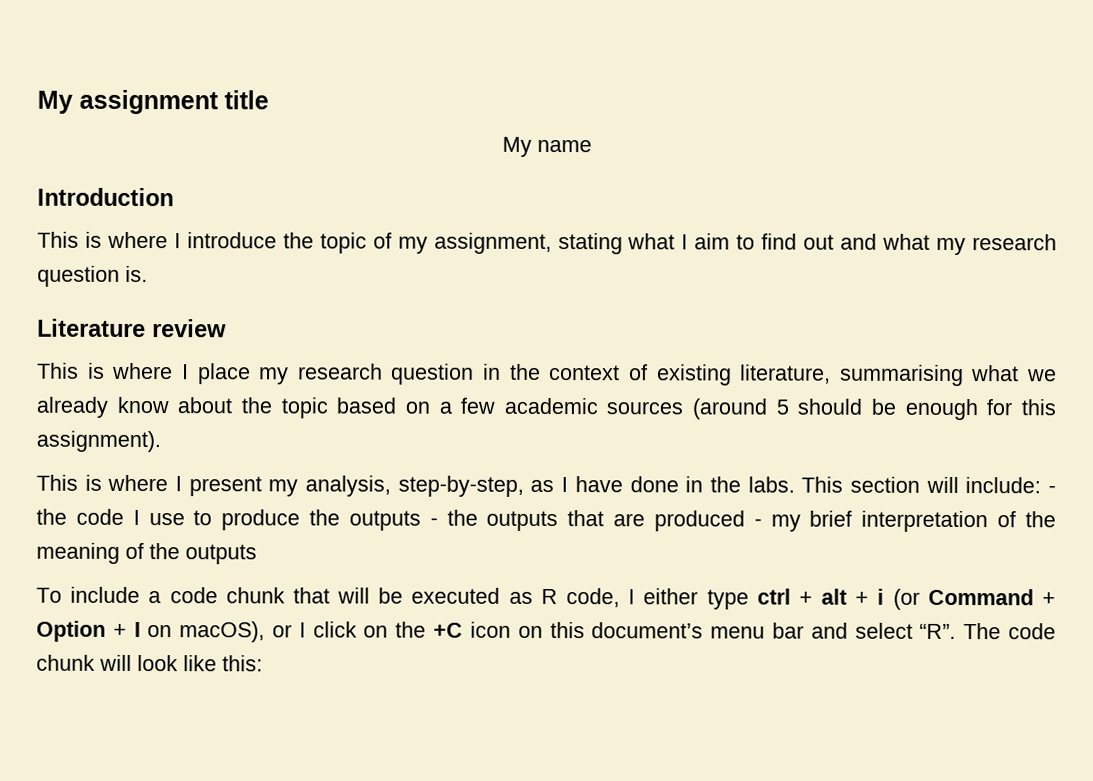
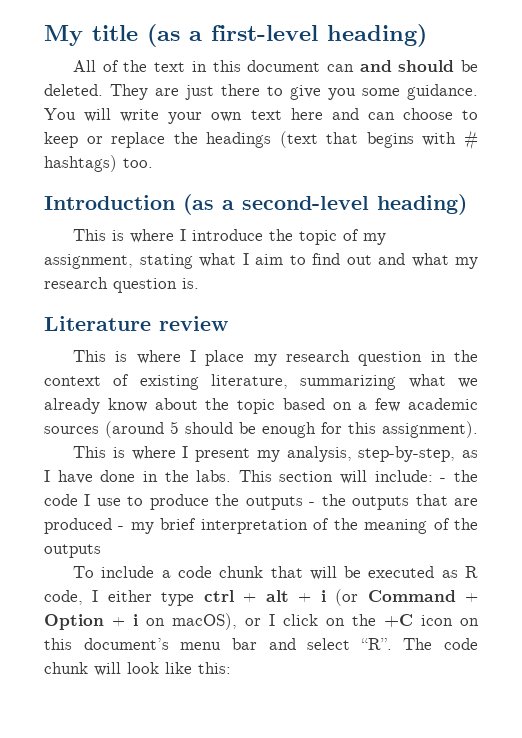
- My assignment title
- My name
- Introduction
+ My title (as a first-level heading)
+ All of the text in this document can and should be deleted. They are just there to give you some guidance. You will write your own text here and can choose to keep or replace the headings (text that begins with # hashtags) too.
+ Introduction (as a second-level heading)
- This is where I place my research question in the context of existing literature, summarising what we already know about the topic based on a few academic sources (around 5 should be enough for this assignment).
+ This is where I place my research question in the context of existing literature, summarizing what we already know about the topic based on a few academic sources (around 5 should be enough for this assignment).
- To include a code chunk that will be executed as R code, I either type ctrl + alt + i (or Command + Option + I on macOS), or I click on the +C icon on this document’s menu bar and select “R”. The code chunk will look like this:
+ To include a code chunk that will be executed as R code, I either type ctrl + alt + i (or Command + Option + i on macOS), or I click on the +C icon on this document’s menu bar and select “R”. The code chunk will look like this:

